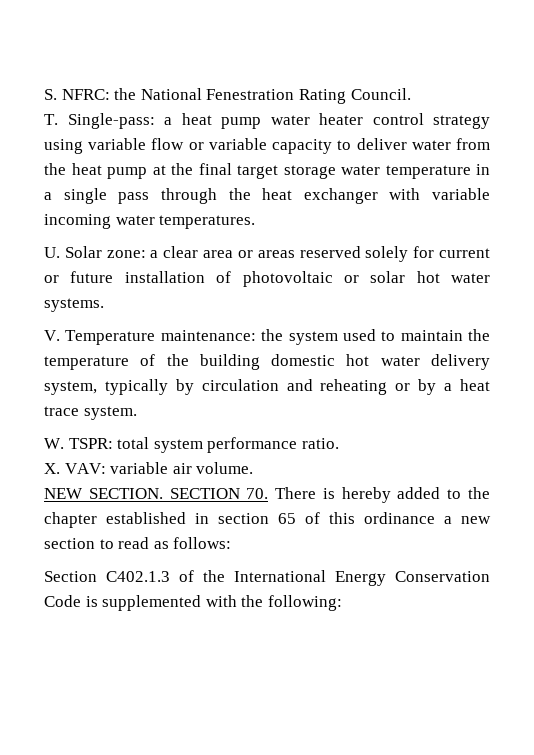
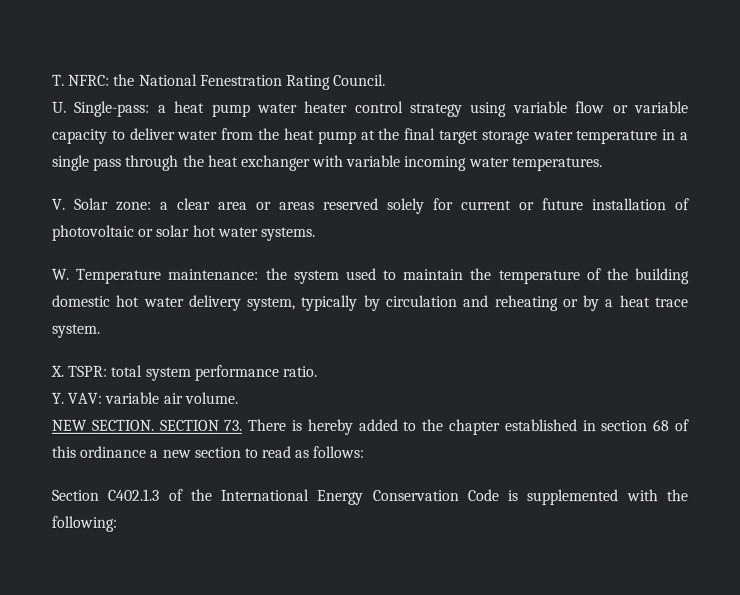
- S. NFRC: the National Fenestration Rating Council.
+ T. NFRC: the National Fenestration Rating Council.
- T. Single-pass: a heat pump water heater control strategy using variable flow or variable capacity to deliver water from the heat pump at the final target storage water temperature in a single pass through the heat exchanger with variable incoming water temperatures.
+ U. Single-pass: a heat pump water heater control strategy using variable flow or variable capacity to deliver water from the heat pump at the final target storage water temperature in a single pass through the heat exchanger with variable incoming water temperatures.
- U. Solar zone: a clear area or areas reserved solely for current or future installation of photovoltaic or solar hot water systems.
+ V. Solar zone: a clear area or areas reserved solely for current or future installation of photovoltaic or solar hot water systems.
- V. Temperature maintenance: the system used to maintain the temperature of the building domestic hot water delivery system, typically by circulation and reheating or by a heat trace system.
+ W. Temperature maintenance: the system used to maintain the temperature of the building domestic hot water delivery system, typically by circulation and reheating or by a heat trace system.
- W. TSPR: total system performance ratio.
+ X. TSPR: total system performance ratio.
- X. VAV: variable air volume.
+ Y. VAV: variable air volume.
- SECTION 70. There is hereby added to the chapter established in section 65 of this ordinance a new section to read as follows:
+ SECTION 73. There is hereby added to the chapter established in section 68 of this ordinance a new section to read as follows:

